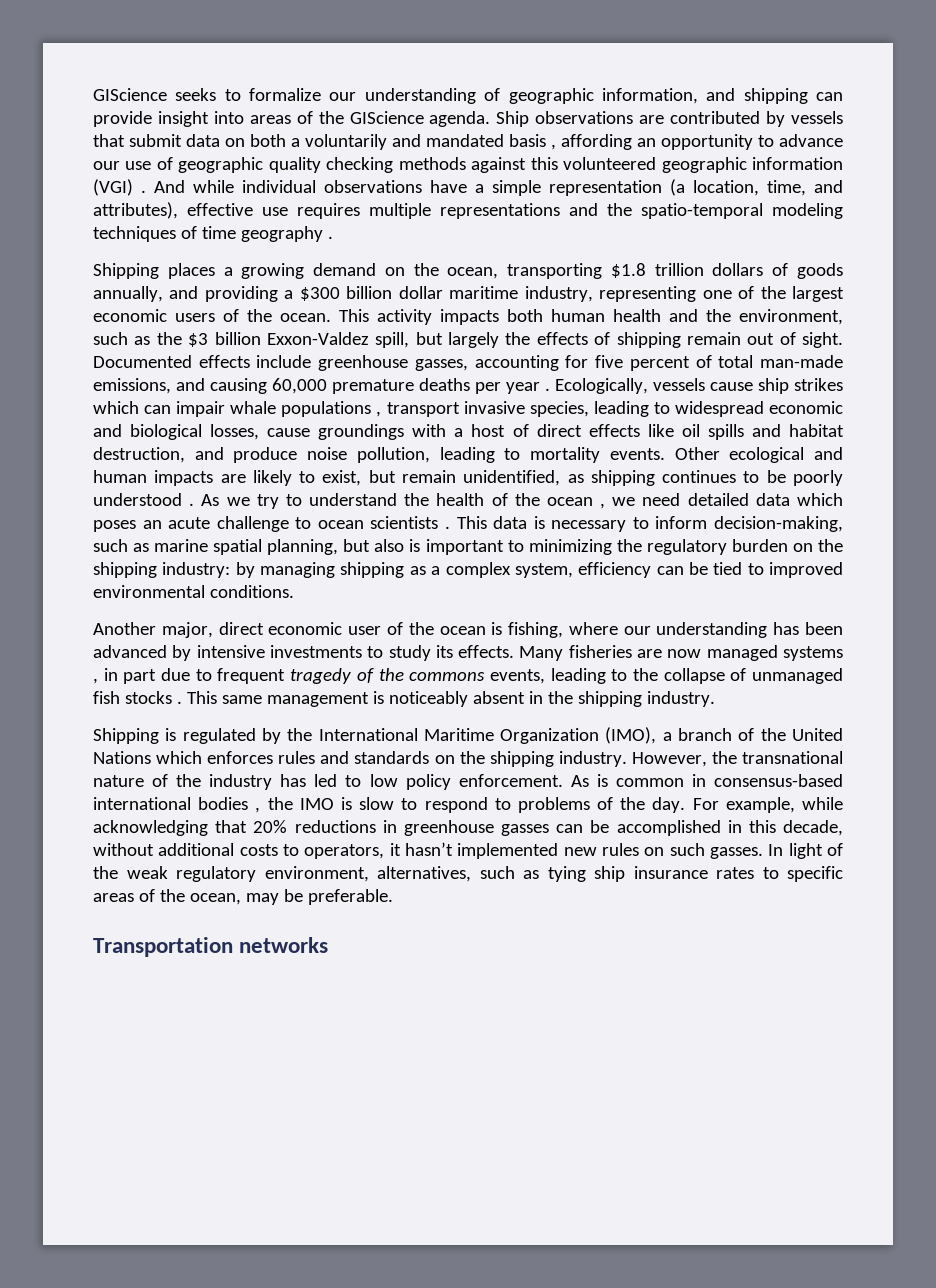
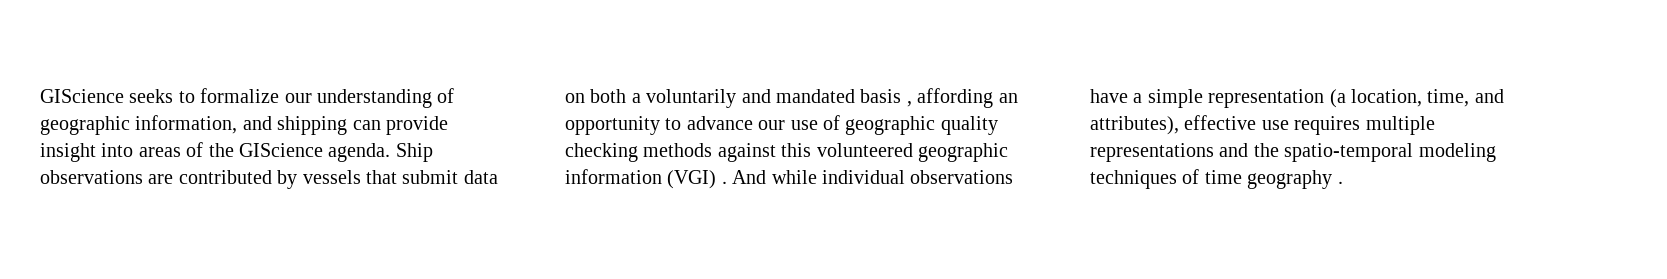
- Shipping places a growing demand on the ocean, transporting $1.8 trillion dollars of goods annually, and providing a $300 billion dollar maritime industry, representing one of the largest economic users of the ocean. This activity impacts both human health and the environment, such as the $3 billion Exxon-Valdez spill, but largely the effects of shipping remain out of sight. Documented effects include greenhouse gasses, accounting for five percent of total man-made emissions, and causing 60,000 premature deaths per year . Ecologically, vessels cause ship strikes which can impair whale populations , transport invasive species, leading to widespread economic and biological losses, cause groundings with a host of direct effects like oil spills and habitat destruction, and produce noise pollution, leading to mortality events. Other ecological and human impacts are likely to exist, but remain unidentified, as shipping continues to be poorly understood . As we try to understand the health of the ocean , we need detailed data which poses an acute challenge to ocean scientists . This data is necessary to inform decision-making, such as marine spatial planning, but also is important to minimizing the regulatory burden on the shipping industry: by managing shipping as a complex system, efficiency can be tied to improved environmental conditions.
- Another major, direct economic user of the ocean is fishing, where our understanding has been advanced by intensive investments to study its effects. Many fisheries are now managed systems , in part due to frequent tragedy of the commons events, leading to the collapse of unmanaged fish stocks . This same management is noticeably absent in the shipping industry.
- Shipping is regulated by the International Maritime Organization (IMO), a branch of the United Nations which enforces rules and standards on the shipping industry. However, the transnational nature of the industry has led to low policy enforcement. As is common in consensus-based international bodies , the IMO is slow to respond to problems of the day. For example, while acknowledging that 20% reductions in greenhouse gasses can be accomplished in this decade, without additional costs to operators, it hasn’t implemented new rules on such gasses. In light of the weak regulatory environment, alternatives, such as tying ship insurance rates to specific areas of the ocean, may be preferable.
- Transportation networks

